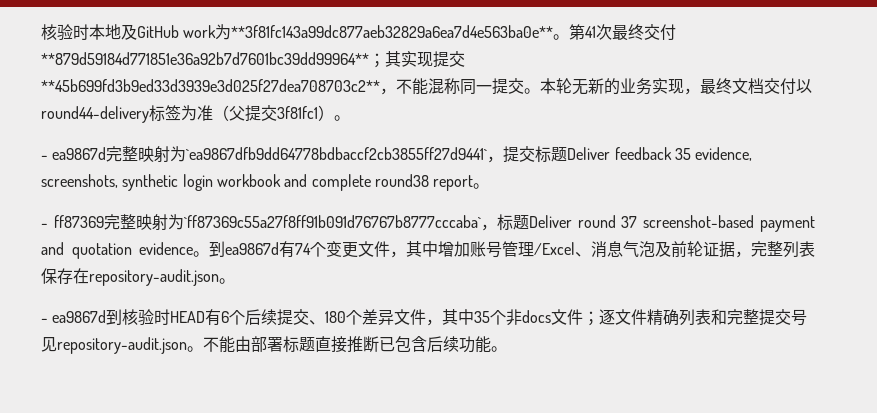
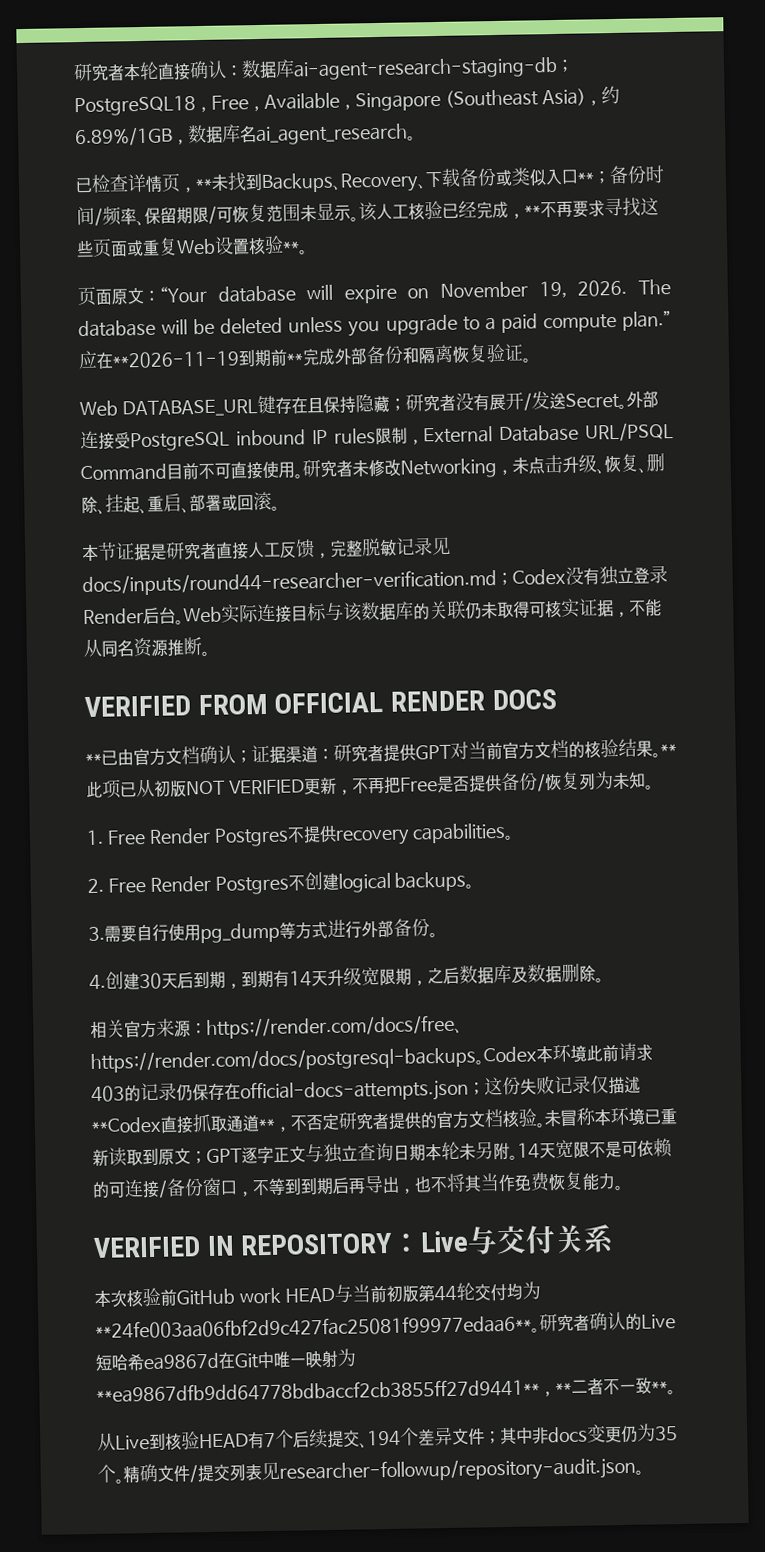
- 核验时本地及GitHub work为**3f81fc143a99dc877aeb32829a6ea7d4e563ba0e**。第41次最终交付**879d59184d771851e36a92b7d7601bc39dd99964**；其实现提交**45b699fd3b9ed33d3939e3d025f27dea708703c2**，不能混称同一提交。本轮无新的业务实现，最终文档交付以round44-delivery标签为准（父提交3f81fc1）。
- - ea9867d完整映射为`ea9867dfb9dd64778bdbaccf2cb3855ff27d9441`，提交标题Deliver feedback 35 evidence, screenshots, synthetic login workbook and complete round38 report。
- - ff87369完整映射为`ff87369c55a27f8ff91b091d76767b8777cccaba`，标题Deliver round 37 screenshot-based payment and quotation evidence。到ea9867d有74个变更文件，其中增加账号管理/Excel、消息气泡及前轮证据，完整列表保存在repository-audit.json。
- - ea9867d到核验时HEAD有6个后续提交、180个差异文件，其中35个非docs文件；逐文件精确列表和完整提交号见repository-audit.json。不能由部署标题直接推断已包含后续功能。
+ 研究者本轮直接确认：数据库ai-agent-research-staging-db；PostgreSQL18，Free，Available，Singapore (Southeast Asia)，约6.89%/1GB，数据库名ai_agent_research。
+ 已检查详情页，**未找到Backups、Recovery、下载备份或类似入口**；备份时间/频率、保留期限/可恢复范围未显示。该人工核验已经完成，**不再要求寻找这些页面或重复Web设置核验**。
+ 页面原文：“Your database will expire on November 19, 2026. The database will be deleted unless you upgrade to a paid compute plan.”应在**2026-11-19到期前**完成外部备份和隔离恢复验证。
+ Web DATABASE_URL键存在且保持隐藏；研究者没有展开/发送Secret。外部连接受PostgreSQL inbound IP rules限制，External Database URL/PSQL Command目前不可直接使用。研究者未修改Networking，未点击升级、恢复、删除、挂起、重启、部署或回滚。
+ 本节证据是研究者直接人工反馈，完整脱敏记录见docs/inputs/round44-researcher-verification.md；Codex没有独立登录Render后台。Web实际连接目标与该数据库的关联仍未取得可核实证据，不能从同名资源推断。
+ VERIFIED FROM OFFICIAL RENDER DOCS
+ **已由官方文档确认；证据渠道：研究者提供GPT对当前官方文档的核验结果。**此项已从初版NOT VERIFIED更新，不再把Free是否提供备份/恢复列为未知。
+ 1. Free Render Postgres不提供recovery capabilities。
+ 2. Free Render Postgres不创建logical backups。
+ 3.需要自行使用pg_dump等方式进行外部备份。
+ 4.创建30天后到期，到期有14天升级宽限期，之后数据库及数据删除。
+ 相关官方来源：https://render.com/docs/free、https://render.com/docs/postgresql-backups。Codex本环境此前请求403的记录仍保存在official-docs-attempts.json；这份失败记录仅描述**Codex直接抓取通道**，不否定研究者提供的官方文档核验。未冒称本环境已重新读取到原文；GPT逐字正文与独立查询日期本轮未另附。14天宽限不是可依赖的可连接/备份窗口，不等到到期后再导出，也不将其当作免费恢复能力。
+ VERIFIED IN REPOSITORY：Live与交付关系
+ 本次核验前GitHub work HEAD与当前初版第44轮交付均为**24fe003aa06fbf2d9c427fac25081f99977edaa6**。研究者确认的Live短哈希ea9867d在Git中唯一映射为**ea9867dfb9dd64778bdbaccf2cb3855ff27d9441**，**二者不一致**。
+ 从Live到核验HEAD有7个后续提交、194个差异文件；其中非docs变更仍为35个。精确文件/提交列表见researcher-followup/repository-audit.json。

